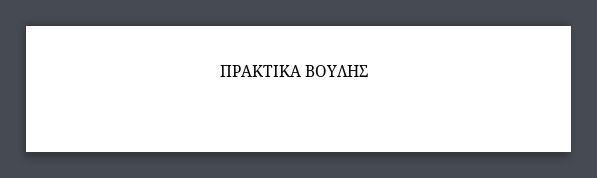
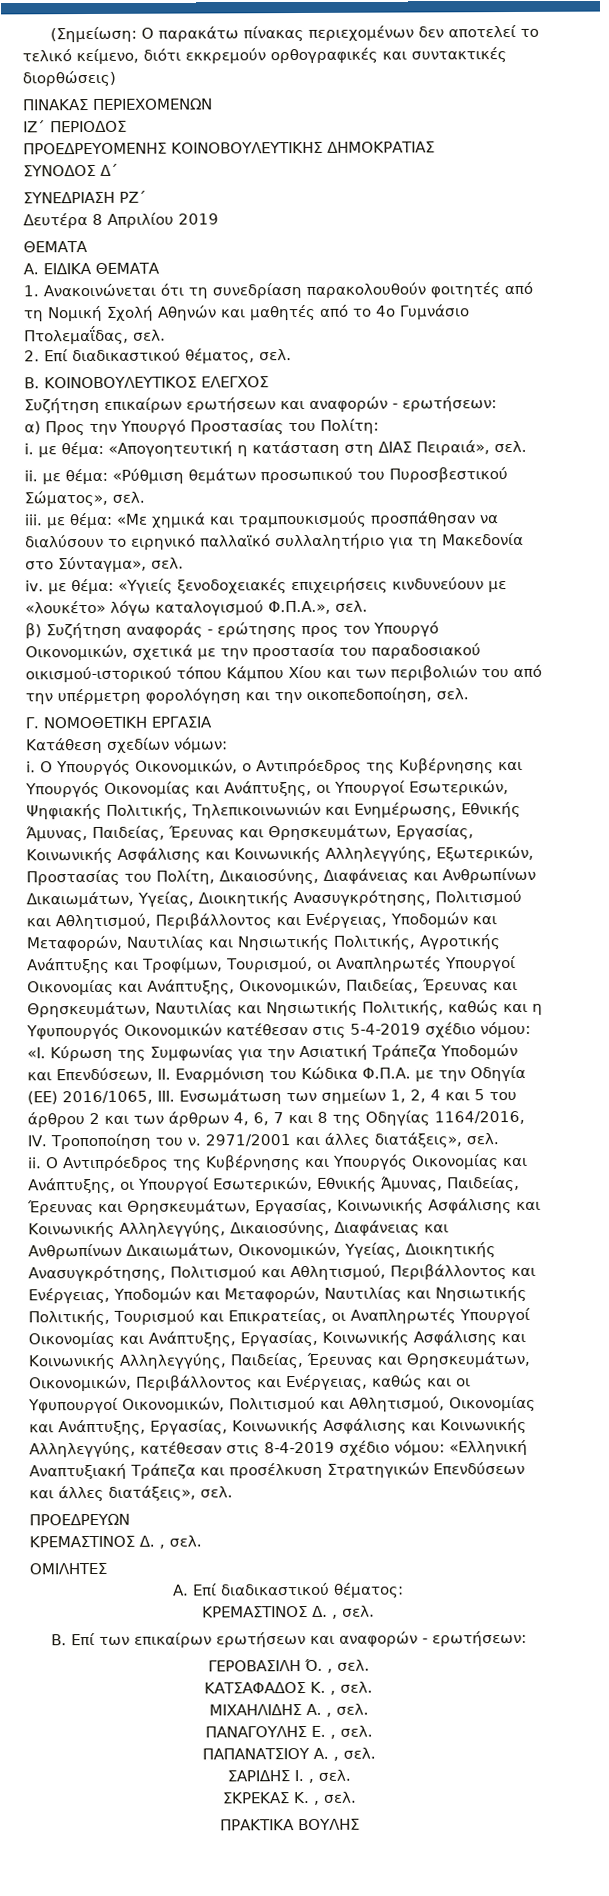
+ (Σημείωση: Ο παρακάτω πίνακας περιεχομένων δεν αποτελεί το τελικό κείμενο, διότι εκκρεμούν ορθογραφικές και συντακτικές διορθώσεις)
+ ΠΙΝΑΚΑΣ ΠΕΡΙΕΧΟΜΕΝΩΝ
+ ΙΖ΄ ΠΕΡΙΟΔΟΣ
+ ΠΡΟΕΔΡΕΥΟΜΕΝΗΣ ΚΟΙΝΟΒΟΥΛΕΥΤΙΚΗΣ ΔΗΜΟΚΡΑΤΙΑΣ
+ ΣΥΝΟΔΟΣ Δ΄
+ ΣΥΝΕΔΡΙΑΣΗ ΡΖ΄
+ Δευτέρα 8 Απριλίου 2019
+ ΘΕΜΑΤΑ
+ Α. ΕΙΔΙΚΑ ΘΕΜΑΤΑ
+ 1. Ανακοινώνεται ότι τη συνεδρίαση παρακολουθούν φοιτητές από τη Νομική Σχολή Αθηνών και μαθητές από το 4ο Γυμνάσιο Πτολεμαΐδας, σελ.
+ 2. Επί διαδικαστικού θέματος, σελ.
+ Β. ΚΟΙΝΟΒΟΥΛΕΥΤΙΚΟΣ ΕΛΕΓΧΟΣ
+ Συζήτηση επικαίρων ερωτήσεων και αναφορών - ερωτήσεων:
+ α) Προς την Υπουργό Προστασίας του Πολίτη:
+ i. με θέμα: «Απογοητευτική η κατάσταση στη ΔΙΑΣ Πειραιά», σελ.
+ ii. με θέμα: «Ρύθμιση θεμάτων προσωπικού του Πυροσβεστικού Σώματος», σελ.
+ iii. με θέμα: «Με χημικά και τραμπουκισμούς προσπάθησαν να διαλύσουν το ειρηνικό παλλαϊκό συλλαλητήριο για τη Μακεδονία στο Σύνταγμα», σελ.
+ iv. με θέμα: «Υγιείς ξενοδοχειακές επιχειρήσεις κινδυνεύουν με «λουκέτο» λόγω καταλογισμού Φ.Π.Α.», σελ.
+ β) Συζήτηση αναφοράς - ερώτησης προς τον Υπουργό Οικονομικών, σχετικά με την προστασία του παραδοσιακού οικισμού-ιστορικού τόπου Κάμπου Χίου και των περιβολιών του από την υπέρμετρη φορολόγηση και την οικοπεδοποίηση, σελ.
+ Γ. ΝΟΜΟΘΕΤΙΚΗ ΕΡΓΑΣΙΑ
+ Κατάθεση σχεδίων νόμων:
+ i. O Υπουργός Οικονομικών, ο Αντιπρόεδρος της Κυβέρνησης και Υπουργός Οικονομίας και Ανάπτυξης, οι Υπουργοί Εσωτερικών, Ψηφιακής Πολιτικής, Τηλεπικοινωνιών και Ενημέρωσης, Εθνικής Άμυνας, Παιδείας, Έρευνας και Θρησκευμάτων, Εργασίας, Κοινωνικής Ασφάλισης και Κοινωνικής Αλληλεγγύης, Εξωτερικών, Προστασίας του Πολίτη, Δικαιοσύνης, Διαφάνειας και Ανθρωπίνων Δικαιωμάτων, Υγείας, Διοικητικής Ανασυγκρότησης, Πολιτισμού και Αθλητισμού, Περιβάλλοντος και Ενέργειας, Υποδομών και Μεταφορών, Ναυτιλίας και Νησιωτικής Πολιτικής, Αγροτικής Ανάπτυξης και Τροφίμων, Τουρισμού, οι Αναπληρωτές Υπουργοί Οικονομίας και Ανάπτυξης, Οικονομικών, Παιδείας, Έρευνας και Θρησκευμάτων, Ναυτιλίας και Νησιωτικής Πολιτικής, καθώς και η Υφυπουργός Οικονομικών κατέθεσαν στις 5-4-2019 σχέδιο νόμου: «Ι. Κύρωση της Συμφωνίας για την Ασιατική Τράπεζα Υποδομών και Επενδύσεων, ΙΙ. Εναρμόνιση του Κώδικα Φ.Π.Α. με την Οδηγία (ΕΕ) 2016/1065, ΙΙΙ. Ενσωμάτωση των σημείων 1, 2, 4 και 5 του άρθρου 2 και των άρθρων 4, 6, 7 και 8 της Οδηγίας 1164/2016, IV. Τροποποίηση του ν. 2971/2001 και άλλες διατάξεις», σελ.
+ ii. Ο Αντιπρόεδρος της Κυβέρνησης και Υπουργός Οικονομίας και Ανάπτυξης, οι Υπουργοί Εσωτερικών, Εθνικής Άμυνας, Παιδείας, Έρευνας και Θρησκευμάτων, Εργασίας, Κοινωνικής Ασφάλισης και Κοινωνικής Αλληλεγγύης, Δικαιοσύνης, Διαφάνειας και Ανθρωπίνων Δικαιωμάτων, Οικονομικών, Υγείας, Διοικητικής Ανασυγκρότησης, Πολιτισμού και Αθλητισμού, Περιβάλλοντος και Ενέργειας, Υποδομών και Μεταφορών, Ναυτιλίας και Νησιωτικής Πολιτικής, Τουρισμού και Επικρατείας, οι Αναπληρωτές Υπουργοί Οικονομίας και Ανάπτυξης, Εργασίας, Κοινωνικής Ασφάλισης και Κοινωνικής Αλληλεγγύης, Παιδείας, Έρευνας και Θρησκευμάτων, Οικονομικών, Περιβάλλοντος και Ενέργειας, καθώς και οι Υφυπουργοί Οικονομικών, Πολιτισμού και Αθλητισμού, Οικονομίας και Ανάπτυξης, Εργασίας, Κοινωνικής Ασφάλισης και Κοινωνικής Αλληλεγγύης, κατέθεσαν στις 8-4-2019 σχέδιο νόμου: «Ελληνική Αναπτυξιακή Τράπεζα και προσέλκυση Στρατηγικών Επενδύσεων και άλλες διατάξεις», σελ.
+ ΠΡΟΕΔΡΕΥΩΝ
+ ΚΡΕΜΑΣΤΙΝΟΣ Δ. , σελ.
+ ΟΜΙΛΗΤΕΣ
+ Α. Επί διαδικαστικού θέματος:
+ ΚΡΕΜΑΣΤΙΝΟΣ Δ. , σελ.
+ Β. Επί των επικαίρων ερωτήσεων και αναφορών - ερωτήσεων:
+ ΓΕΡΟΒΑΣΙΛΗ Ό. , σελ.
+ ΚΑΤΣΑΦΑΔΟΣ Κ. , σελ.
+ ΜΙΧΑΗΛΙΔΗΣ Α. , σελ.
+ ΠΑΝΑΓΟΥΛΗΣ Ε. , σελ.
+ ΠΑΠΑΝΑΤΣΙΟΥ Α. , σελ.
+ ΣΑΡΙΔΗΣ Ι. , σελ.
+ ΣΚΡΕΚΑΣ Κ. , σελ.

